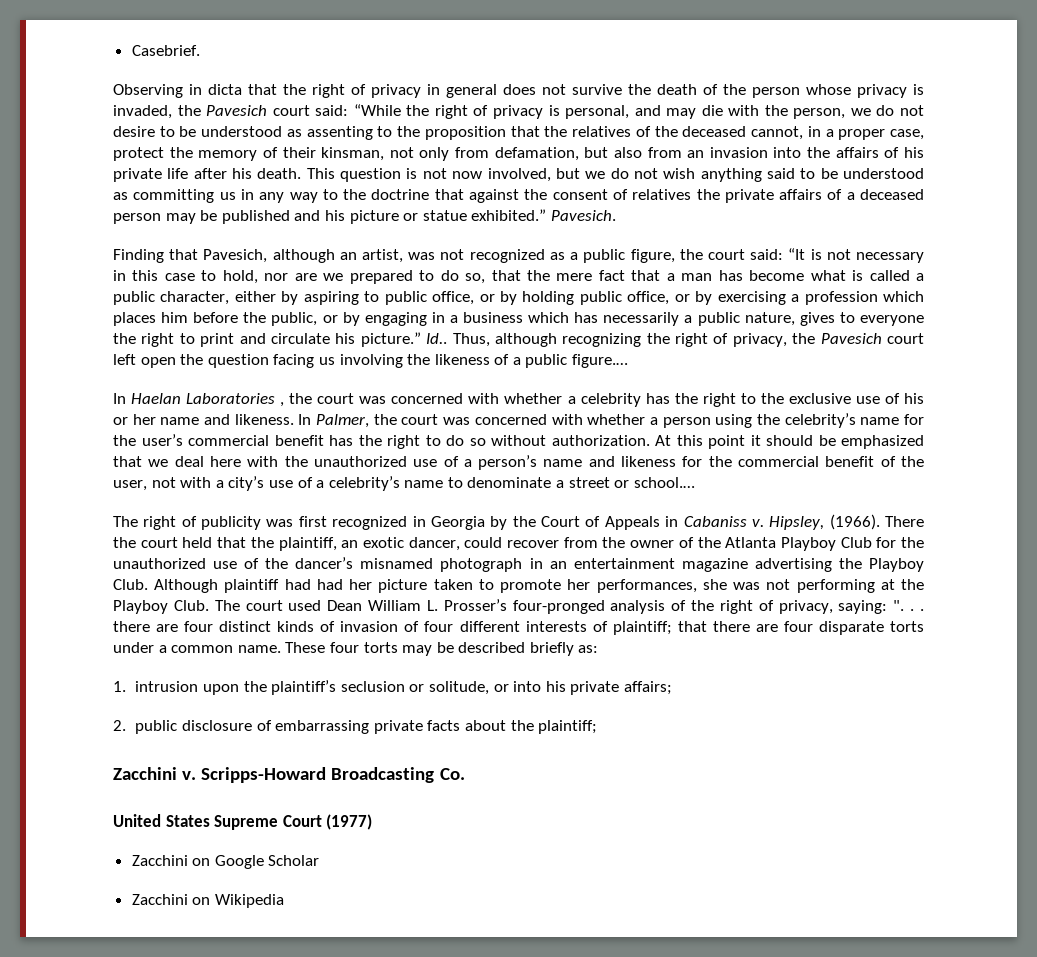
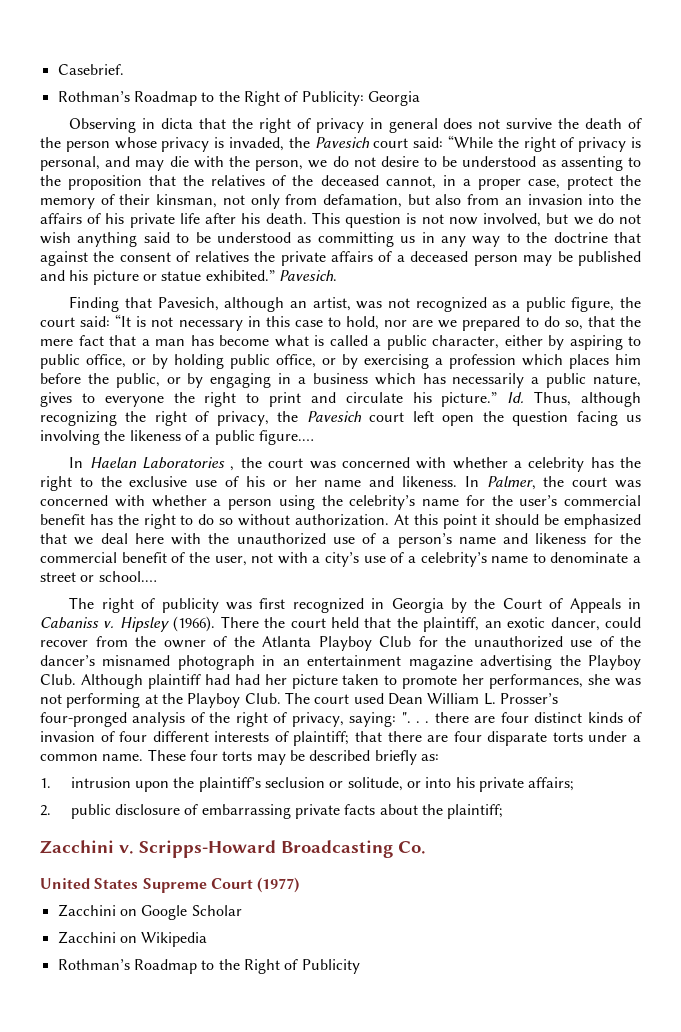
+ Rothman’s Roadmap to the Right of Publicity: Georgia
- Id.. Thus, although recognizing the right of privacy, the Pavesich court left open the question facing us involving the likeness of a public figure.…
+ Id. Thus, although recognizing the right of privacy, the Pavesich court left open the question facing us involving the likeness of a public figure.…
- Hipsley, (1966).
+ Hipsley (1966).
+ Rothman’s Roadmap to the Right of Publicity

